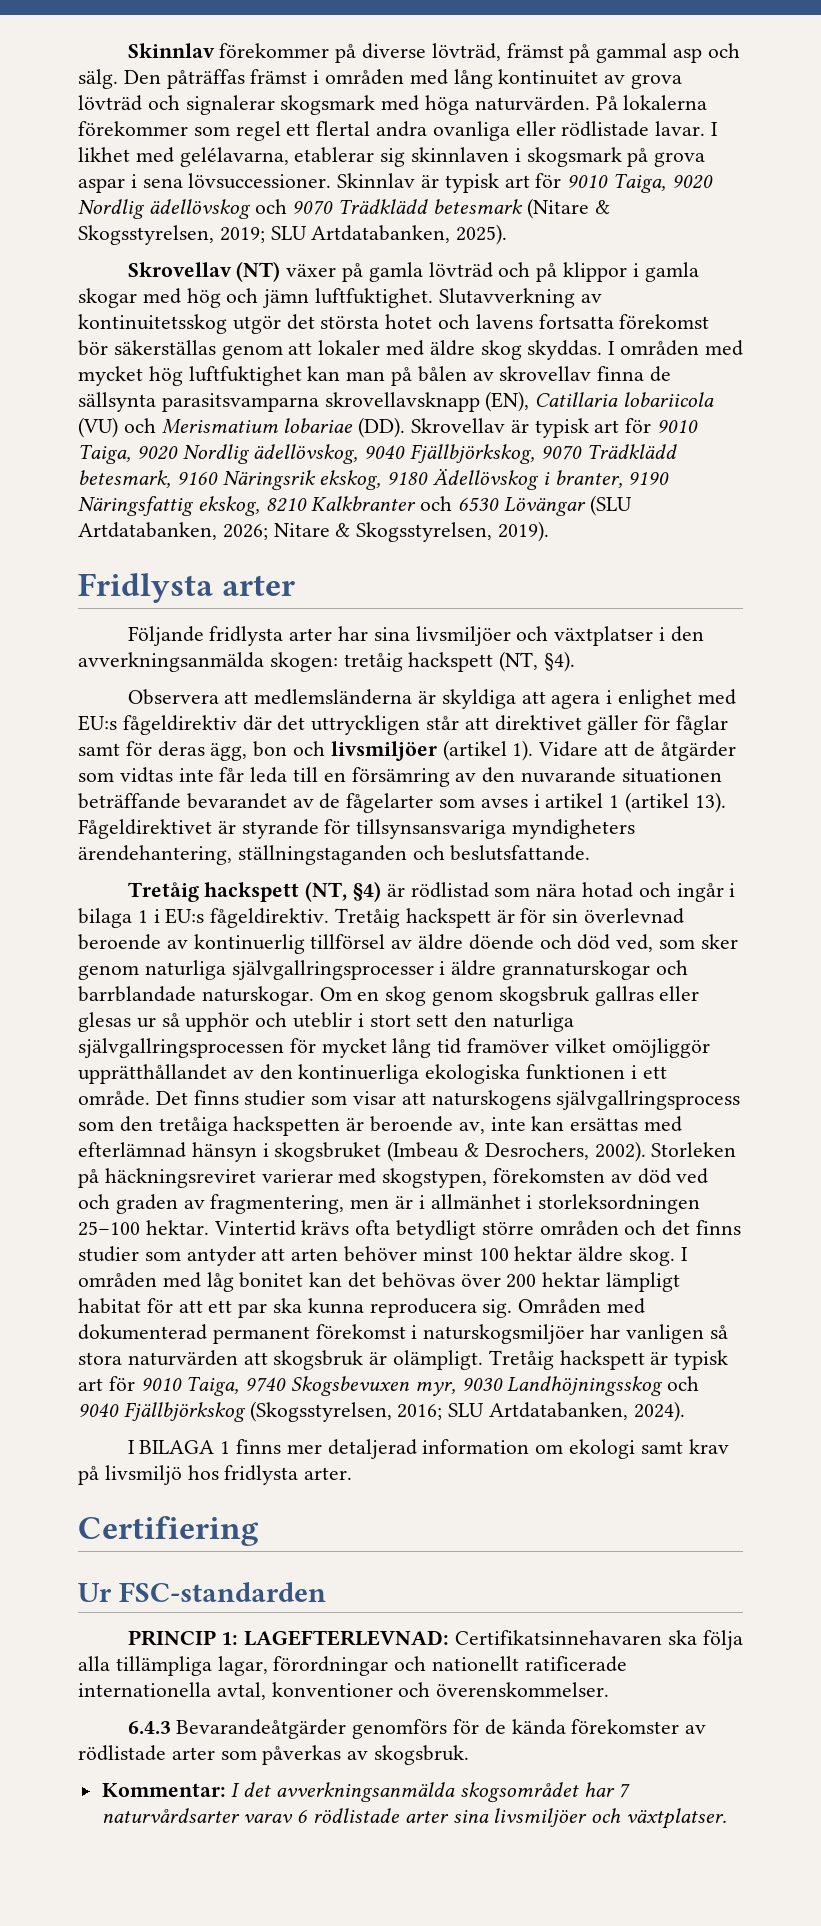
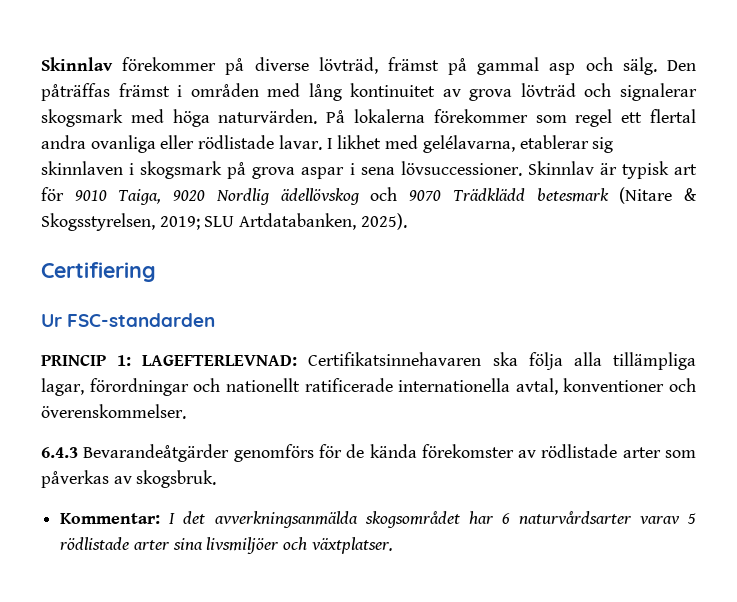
- Skrovellav (NT) växer på gamla lövträd och på klippor i gamla skogar med hög och jämn luftfuktighet. Slutavverkning av kontinuitetsskog utgör det största hotet och lavens fortsatta förekomst bör säkerställas genom att lokaler med äldre skog skyddas. I områden med mycket hög luftfuktighet kan man på bålen av skrovellav finna de sällsynta parasitsvamparna skrovellavsknapp (EN), Catillaria lobariicola (VU) och Merismatium lobariae (DD). Skrovellav är typisk art för 9010 Taiga, 9020 Nordlig ädellövskog, 9040 Fjällbjörkskog, 9070 Trädklädd betesmark, 9160 Näringsrik ekskog, 9180 Ädellövskog i branter, 9190 Näringsfattig ekskog, 8210 Kalkbranter och 6530 Lövängar (SLU Artdatabanken, 2026; Nitare & Skogsstyrelsen, 2019).
- Fridlysta arter
- Följande fridlysta arter har sina livsmiljöer och växtplatser i den avverkningsanmälda skogen: tretåig hackspett (NT, §4).
- Observera att medlemsländerna är skyldiga att agera i enlighet med EU:s fågeldirektiv där det uttryckligen står att direktivet gäller för fåglar samt för deras ägg, bon och livsmiljöer (artikel 1). Vidare att de åtgärder som vidtas inte får leda till en försämring av den nuvarande situationen beträffande bevarandet av de fågelarter som avses i artikel 1 (artikel 13). Fågeldirektivet är styrande för tillsynsansvariga myndigheters ärendehantering, ställningstaganden och beslutsfattande.
- Tretåig hackspett (NT, §4) är rödlistad som nära hotad och ingår i bilaga 1 i EU:s fågeldirektiv. Tretåig hackspett är för sin överlevnad beroende av kontinuerlig tillförsel av äldre döende och död ved, som sker genom naturliga självgallringsprocesser i äldre grannaturskogar och barrblandade naturskogar. Om en skog genom skogsbruk gallras eller glesas ur så upphör och uteblir i stort sett den naturliga självgallringsprocessen för mycket lång tid framöver vilket omöjliggör upprätthållandet av den kontinuerliga ekologiska funktionen i ett område. Det finns studier som visar att naturskogens självgallringsprocess som den tretåiga hackspetten är beroende av, inte kan ersättas med efterlämnad hänsyn i skogsbruket (Imbeau & Desrochers, 2002). Storleken på häckningsreviret varierar med skogstypen, förekomsten av död ved och graden av fragmentering, men är i allmänhet i storleksordningen 25–100 hektar. Vintertid krävs ofta betydligt större områden och det finns studier som antyder att arten behöver minst 100 hektar äldre skog. I områden med låg bonitet kan det behövas över 200 hektar lämpligt habitat för att ett par ska kunna reproducera sig. Områden med dokumenterad permanent förekomst i naturskogsmiljöer har vanligen så stora naturvärden att skogsbruk är olämpligt. Tretåig hackspett är typisk art för 9010 Taiga, 9740 Skogsbevuxen myr, 9030 Landhöjningsskog och 9040 Fjällbjörkskog (Skogsstyrelsen, 2016; SLU Artdatabanken, 2024).
- I BILAGA 1 finns mer detaljerad information om ekologi samt krav på livsmiljö hos fridlysta arter.
- Kommentar: I det avverkningsanmälda skogsområdet har 7 naturvårdsarter varav 6 rödlistade arter sina livsmiljöer och växtplatser.
+ Kommentar: I det avverkningsanmälda skogsområdet har 6 naturvårdsarter varav 5 rödlistade arter sina livsmiljöer och växtplatser.

